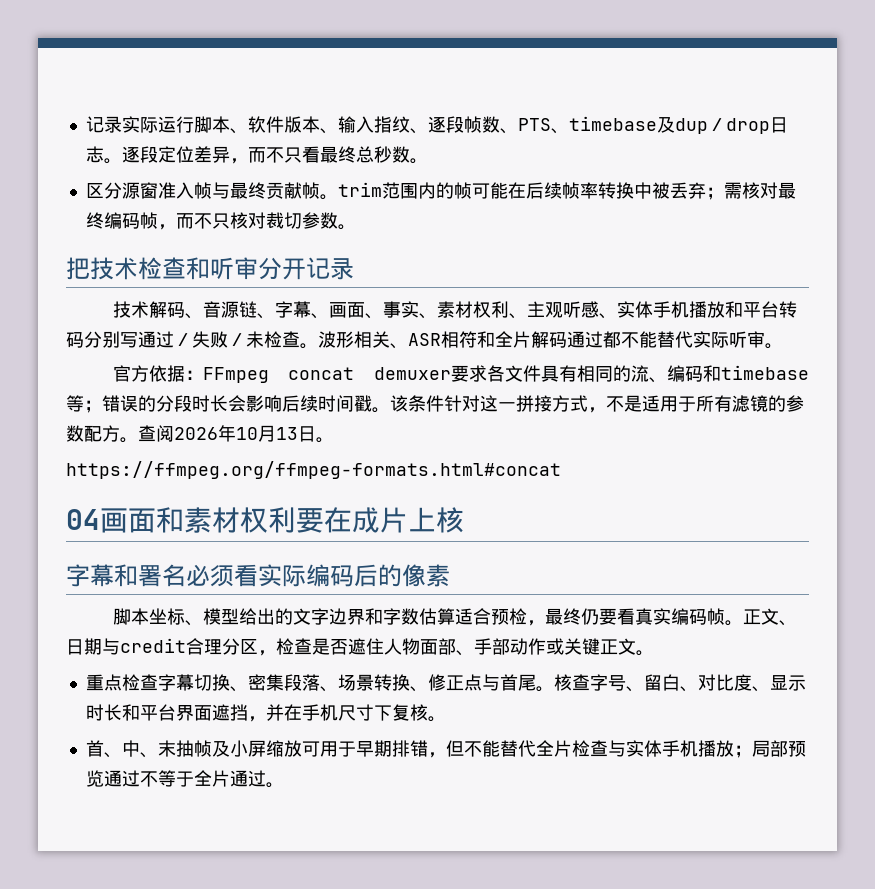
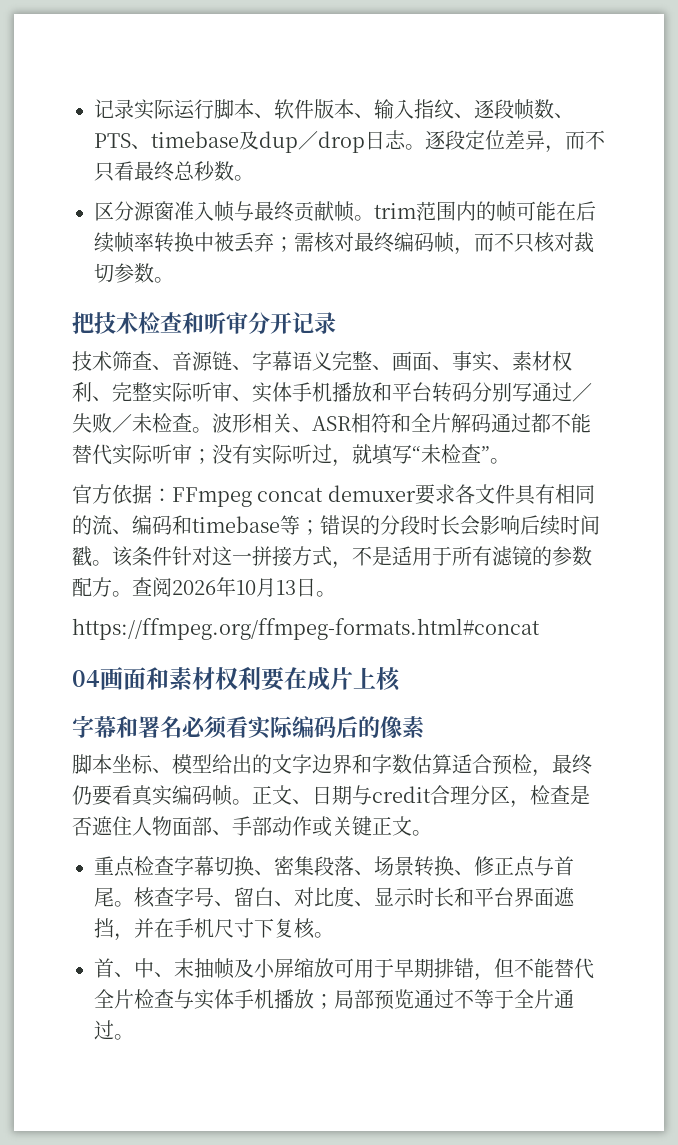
- 技术解码、音源链、字幕、画面、事实、素材权利、主观听感、实体手机播放和平台转码分别写通过／失败／未检查。
+ 技术筛查、音源链、字幕语义完整、画面、事实、素材权利、完整实际听审、实体手机播放和平台转码分别写通过／失败／未检查。
- 波形相关、ASR相符和全片解码通过都不能替代实际听审。
+ 波形相关、ASR相符和全片解码通过都不能替代实际听审；没有实际听过，就填写“未检查”。

